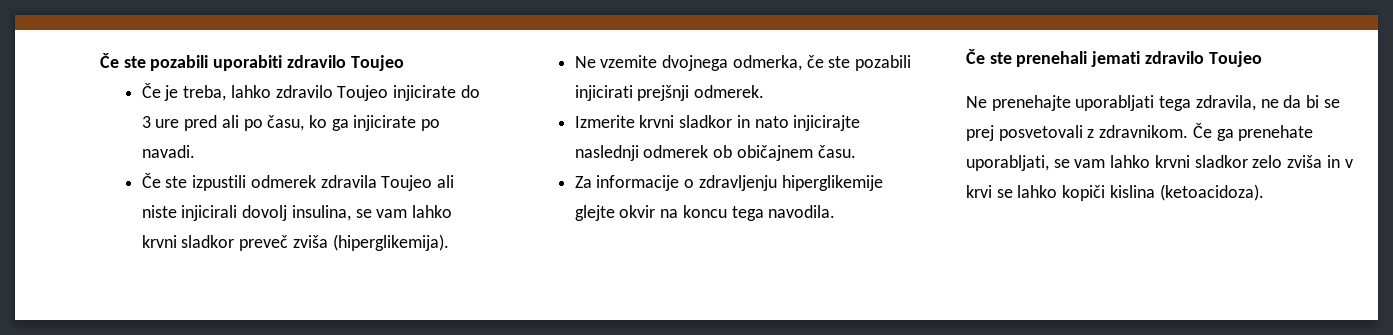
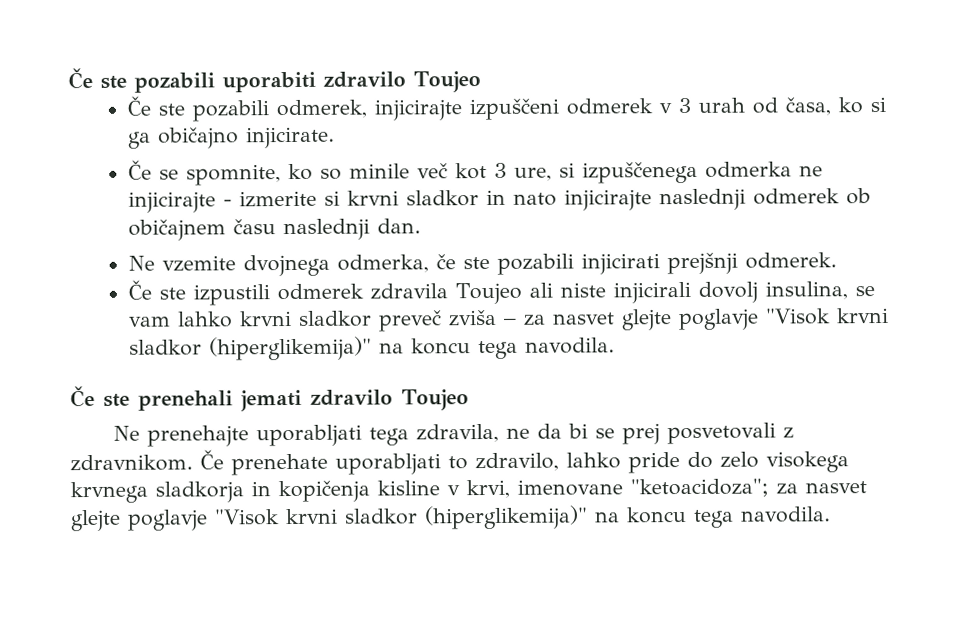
- Če je treba, lahko zdravilo Toujeo injicirate do 3 ure pred ali po času, ko ga injicirate po navadi.
+ Če ste pozabili odmerek, injicirajte izpuščeni odmerek v 3 urah od časa, ko si ga običajno injicirate.
+ Če se spomnite, ko so minile več kot 3 ure, si izpuščenega odmerka ne injicirajte - izmerite si krvni sladkor in nato injicirajte naslednji odmerek ob običajnem času naslednji dan.
+ Ne vzemite dvojnega odmerka, če ste pozabili injicirati prejšnji odmerek.
- Če ste izpustili odmerek zdravila Toujeo ali niste injicirali dovolj insulina, se vam lahko krvni sladkor preveč zviša (hiperglikemija).
- Ne vzemite dvojnega odmerka, če ste pozabili injicirati prejšnji odmerek.
- Izmerite krvni sladkor in nato injicirajte naslednji odmerek ob običajnem času.
- Za informacije o zdravljenju hiperglikemije glejte okvir na koncu tega navodila.
+ Če ste izpustili odmerek zdravila Toujeo ali niste injicirali dovolj insulina, se vam lahko krvni sladkor preveč zviša – za nasvet glejte poglavje "Visok krvni sladkor (hiperglikemija)" na koncu tega navodila.
- Če ga prenehate uporabljati, se vam lahko krvni sladkor zelo zviša in v krvi se lahko kopiči kislina (ketoacidoza).
+ Če prenehate uporabljati to zdravilo, lahko pride do zelo visokega krvnega sladkorja in kopičenja kisline v krvi, imenovane "ketoacidoza"; za nasvet glejte poglavje "Visok krvni sladkor (hiperglikemija)" na koncu tega navodila.

